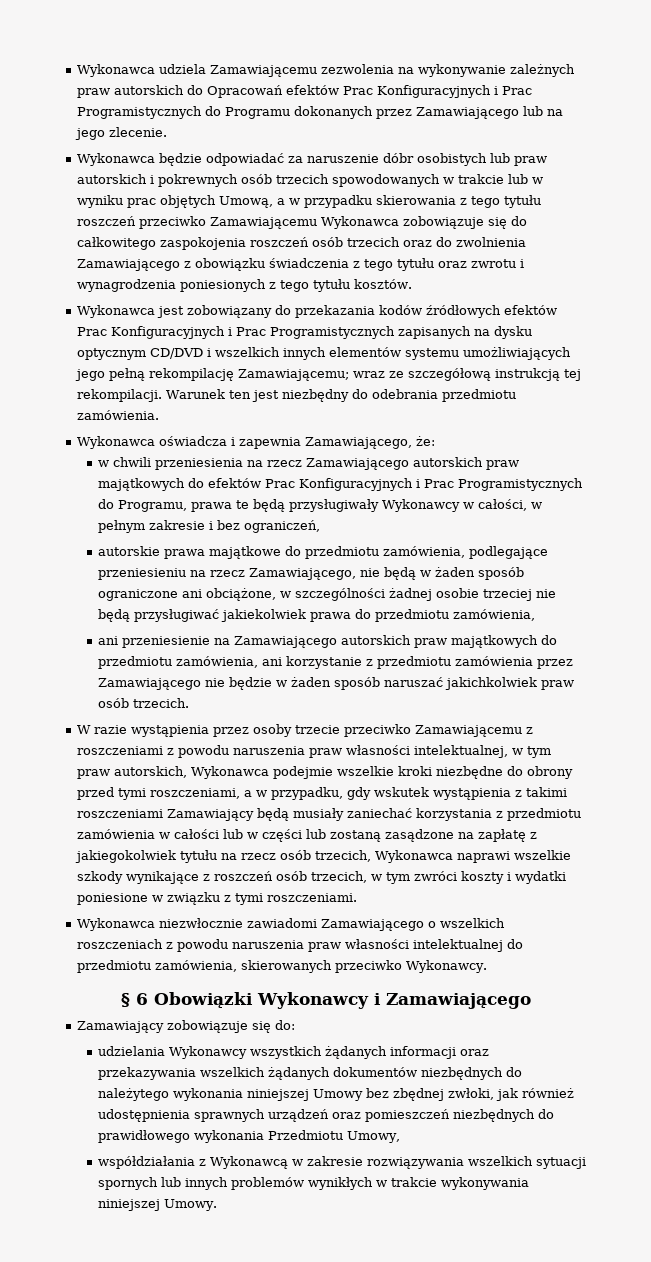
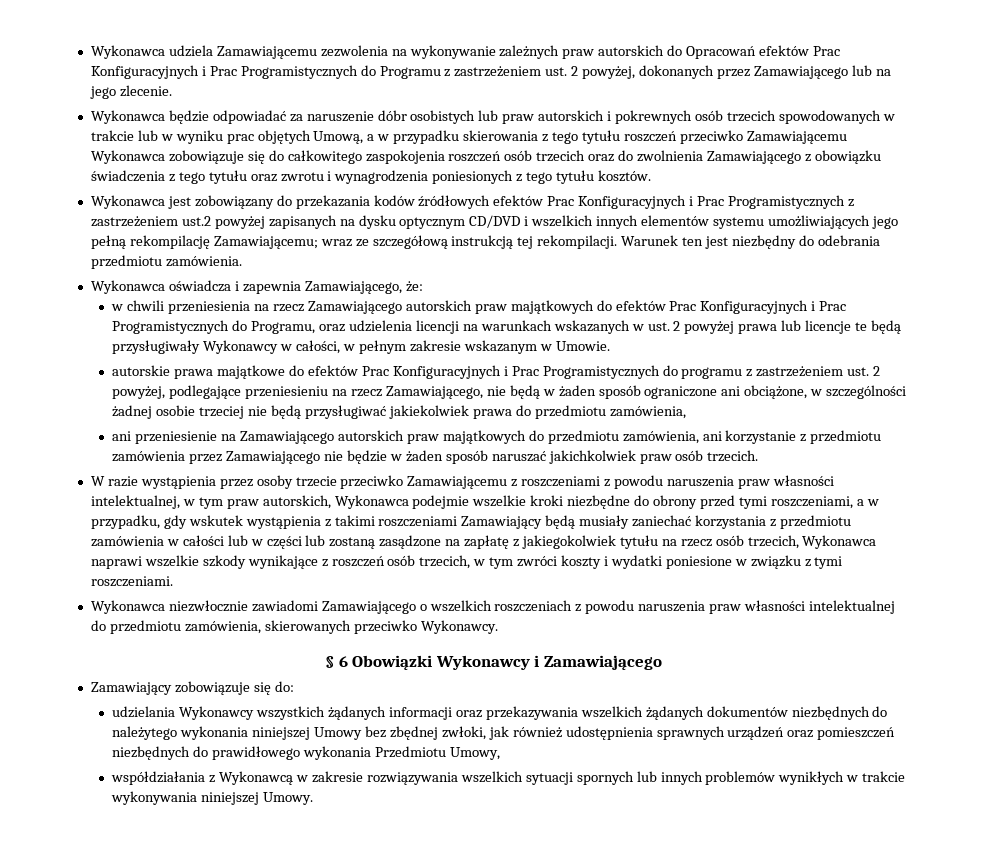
- Wykonawca udziela Zamawiającemu zezwolenia na wykonywanie zależnych praw autorskich do Opracowań efektów Prac Konfiguracyjnych i Prac Programistycznych do Programu dokonanych przez Zamawiającego lub na jego zlecenie.
+ Wykonawca udziela Zamawiającemu zezwolenia na wykonywanie zależnych praw autorskich do Opracowań efektów Prac Konfiguracyjnych i Prac Programistycznych do Programu z zastrzeżeniem ust. 2 powyżej, dokonanych przez Zamawiającego lub na jego zlecenie.
- Wykonawca jest zobowiązany do przekazania kodów źródłowych efektów Prac Konfiguracyjnych i Prac Programistycznych zapisanych na dysku optycznym CD/DVD i wszelkich innych elementów systemu umożliwiających jego pełną rekompilację Zamawiającemu; wraz ze szczegółową instrukcją tej rekompilacji.
+ Wykonawca jest zobowiązany do przekazania kodów źródłowych efektów Prac Konfiguracyjnych i Prac Programistycznych z zastrzeżeniem ust.2 powyżej zapisanych na dysku optycznym CD/DVD i wszelkich innych elementów systemu umożliwiających jego pełną rekompilację Zamawiającemu; wraz ze szczegółową instrukcją tej rekompilacji.
- w chwili przeniesienia na rzecz Zamawiającego autorskich praw majątkowych do efektów Prac Konfiguracyjnych i Prac Programistycznych do Programu, prawa te będą przysługiwały Wykonawcy w całości, w pełnym zakresie i bez ograniczeń,
+ w chwili przeniesienia na rzecz Zamawiającego autorskich praw majątkowych do efektów Prac Konfiguracyjnych i Prac Programistycznych do Programu, oraz udzielenia licencji na warunkach wskazanych w ust. 2 powyżej prawa lub licencje te będą przysługiwały Wykonawcy w całości, w pełnym zakresie wskazanym w Umowie.
- autorskie prawa majątkowe do przedmiotu zamówienia, podlegające przeniesieniu na rzecz Zamawiającego, nie będą w żaden sposób ograniczone ani obciążone, w szczególności żadnej osobie trzeciej nie będą przysługiwać jakiekolwiek prawa do przedmiotu zamówienia,
+ autorskie prawa majątkowe do efektów Prac Konfiguracyjnych i Prac Programistycznych do programu z zastrzeżeniem ust. 2 powyżej, podlegające przeniesieniu na rzecz Zamawiającego, nie będą w żaden sposób ograniczone ani obciążone, w szczególności żadnej osobie trzeciej nie będą przysługiwać jakiekolwiek prawa do przedmiotu zamówienia,

